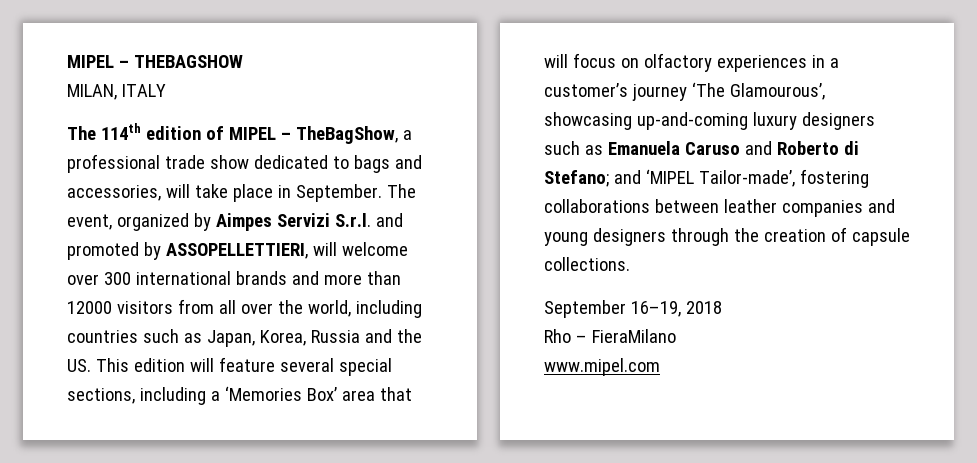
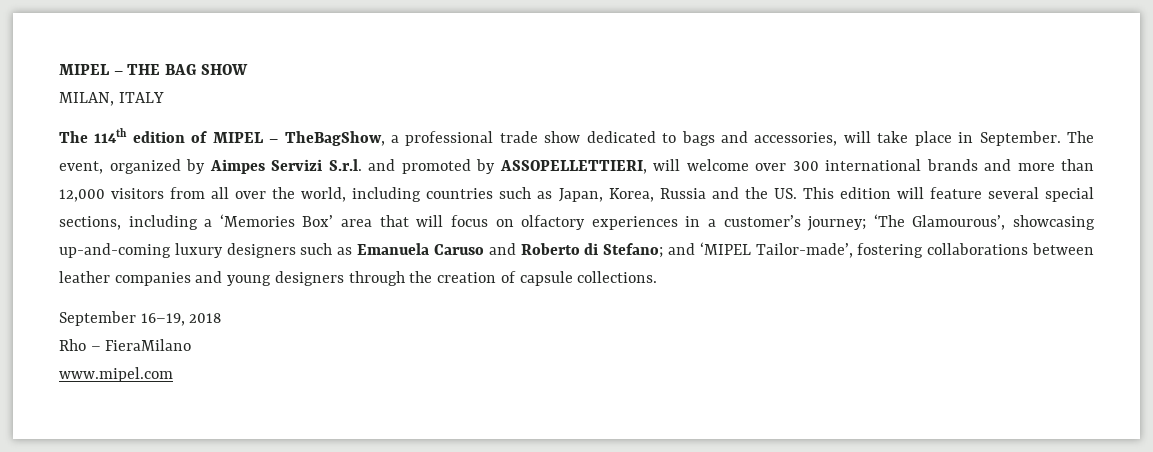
- MIPEL – THEBAGSHOW
+ MIPEL – THE BAG SHOW
- The event, organized by Aimpes Servizi S.r.l. and promoted by ASSOPELLETTIERI, will welcome over 300 international brands and more than 12000 visitors from all over the world, including countries such as Japan, Korea, Russia and the US. This edition will feature several special sections, including a ‘Memories Box’ area that will focus on olfactory experiences in a customer’s journey ‘The Glamourous’, showcasing up-and-coming luxury designers such as Emanuela Caruso and Roberto di Stefano;
+ The event, organized by Aimpes Servizi S.r.l. and promoted by ASSOPELLETTIERI, will welcome over 300 international brands and more than 12,000 visitors from all over the world, including countries such as Japan, Korea, Russia and the US. This edition will feature several special sections, including a ‘Memories Box’ area that will focus on olfactory experiences in a customer’s journey; ‘The Glamourous’, showcasing up-and-coming luxury designers such as Emanuela Caruso and Roberto di Stefano;

